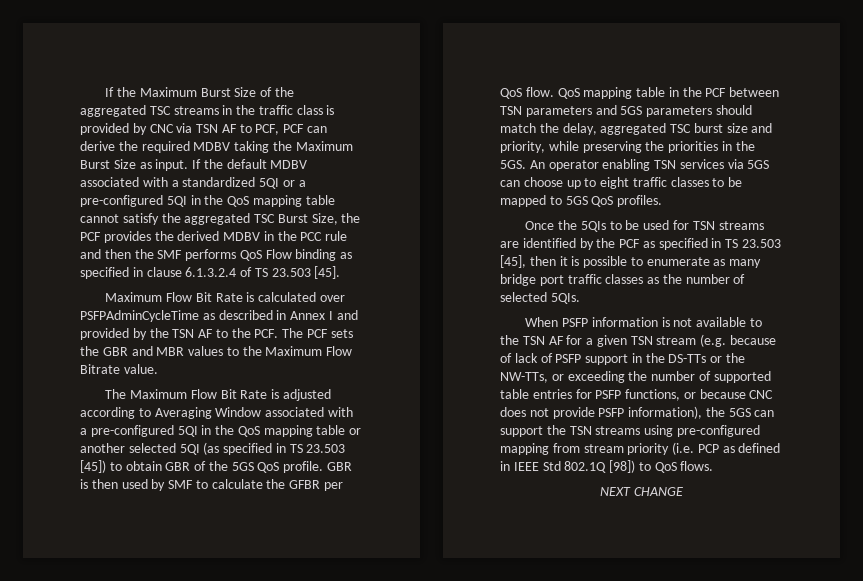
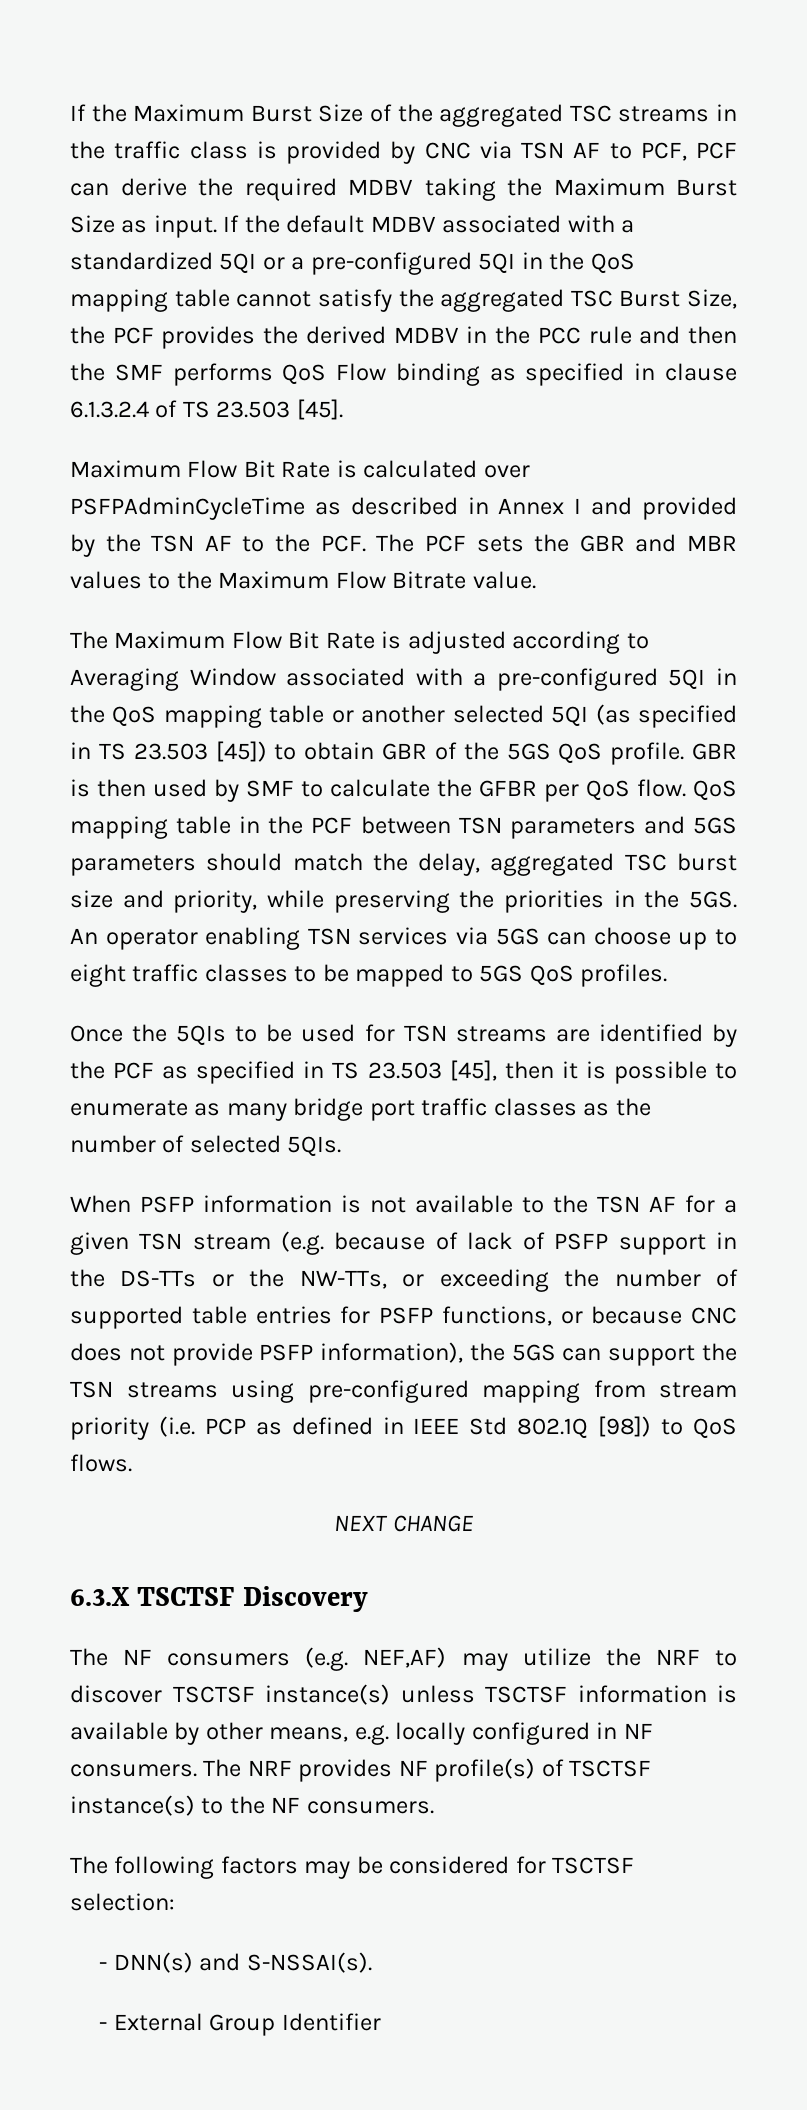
+ 6.3.X TSCTSF Discovery
+ The NF consumers (e.g. NEF,AF) may utilize the NRF to discover TSCTSF instance(s) unless TSCTSF information is available by other means, e.g. locally configured in NF consumers. The NRF provides NF profile(s) of TSCTSF instance(s) to the NF consumers.
+ The following factors may be considered for TSCTSF selection:
+ - DNN(s) and S-NSSAI(s).
+ - External Group Identifier

